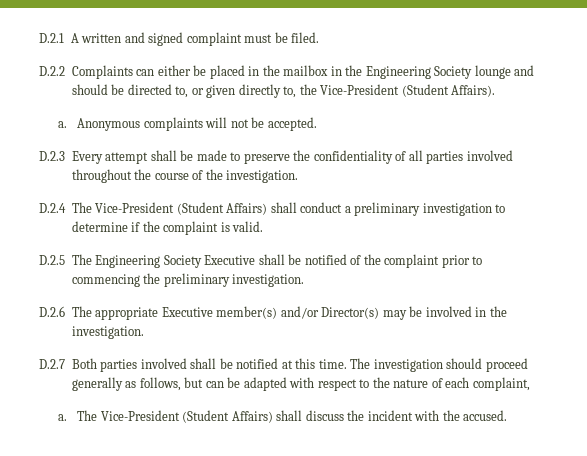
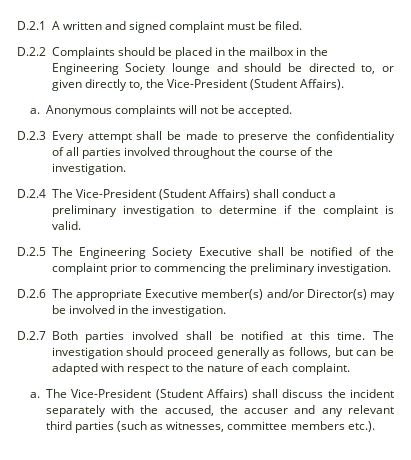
- D.2.2 Complaints can either be placed in the mailbox in the Engineering Society lounge and should be directed to, or given directly to, the Vice-President (Student Affairs).
+ D.2.2 Complaints should be placed in the mailbox in the Engineering Society lounge and should be directed to, or given directly to, the Vice-President (Student Affairs).
- The investigation should proceed generally as follows, but can be adapted with respect to the nature of each complaint,
+ The investigation should proceed generally as follows, but can be adapted with respect to the nature of each complaint.
- The Vice-President (Student Affairs) shall discuss the incident with the accused.
+ The Vice-President (Student Affairs) shall discuss the incident separately with the accused, the accuser and any relevant third parties (such as witnesses, committee members etc.).

